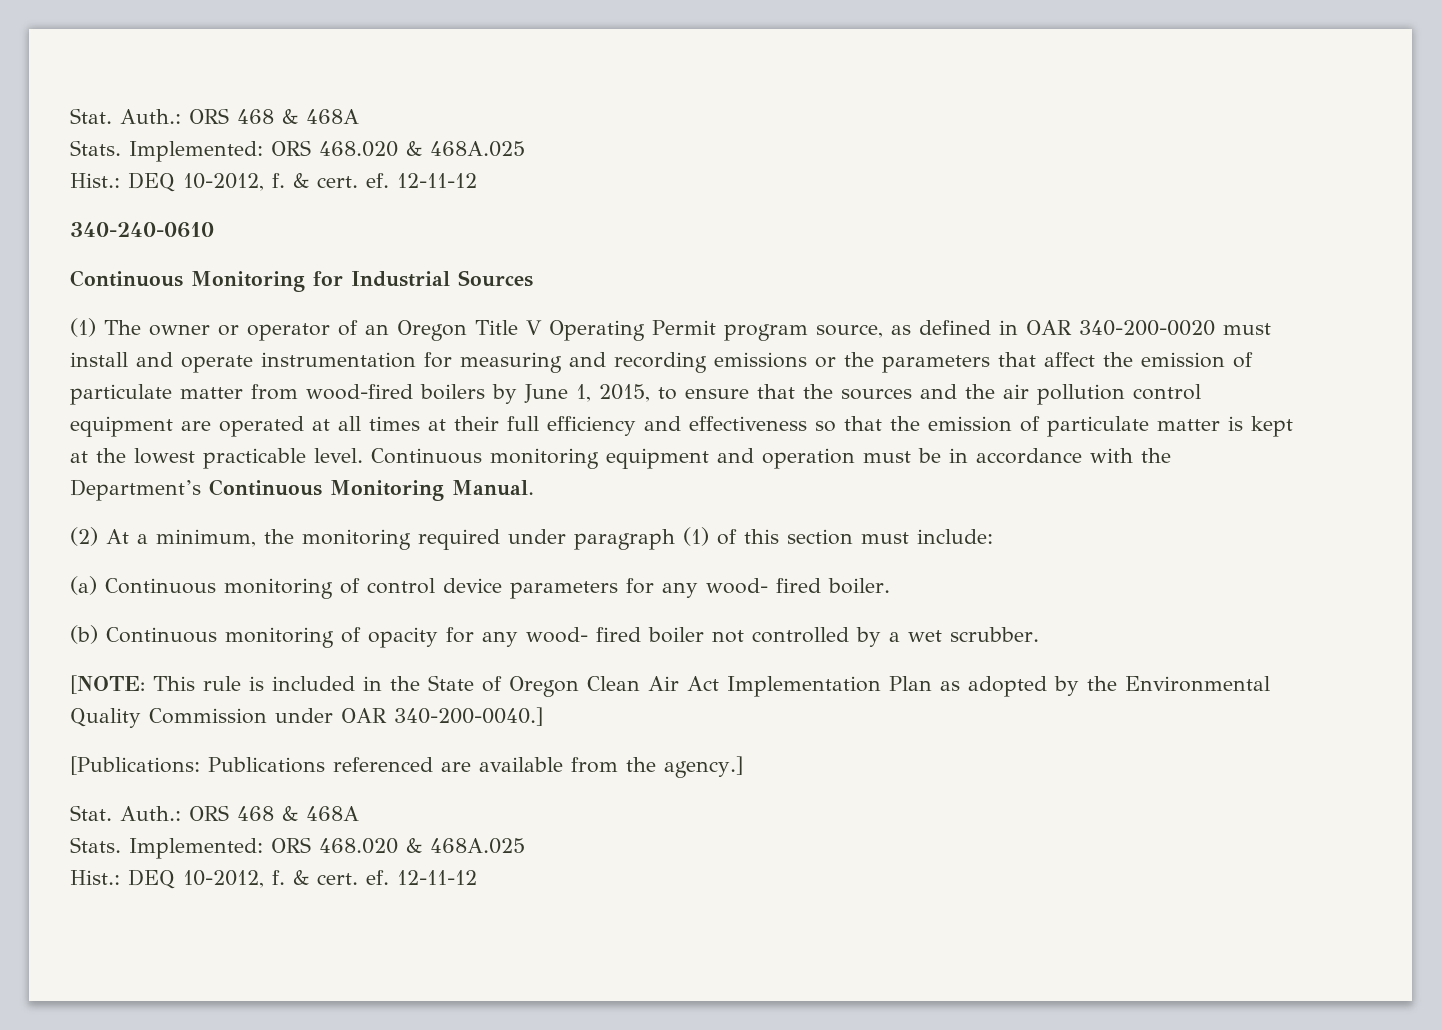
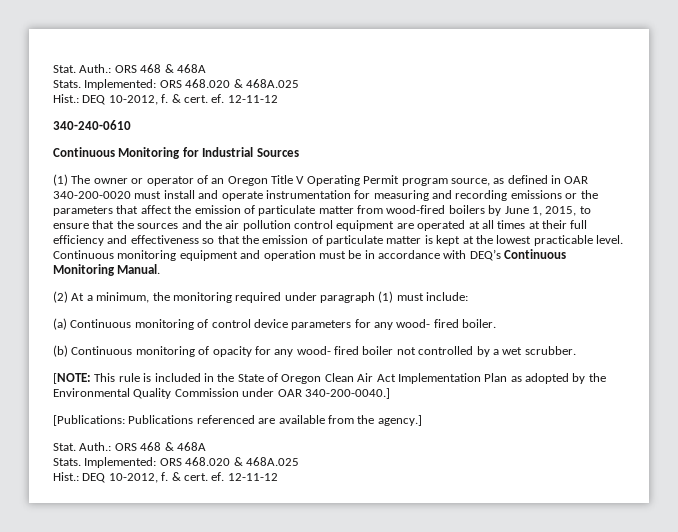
- Continuous monitoring equipment and operation must be in accordance with the Department’s Continuous Monitoring Manual.
+ Continuous monitoring equipment and operation must be in accordance with DEQ’s Continuous Monitoring Manual.
- (2) At a minimum, the monitoring required under paragraph (1) of this section must include:
+ (2) At a minimum, the monitoring required under paragraph (1) must include:

